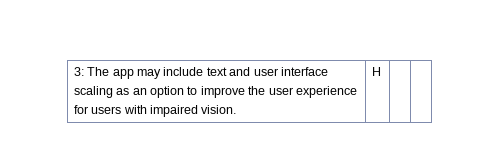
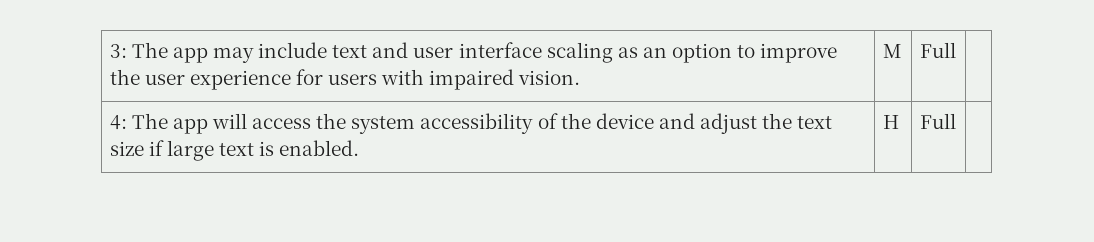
- 3: The app may include text and user interface scaling as an option to improve the user experience for users with impaired vision. | H | |
+ 3: The app may include text and user interface scaling as an option to improve the user experience for users with impaired vision. | M | Full |
+ 4: The app will access the system accessibility of the device and adjust the text size if large text is enabled. | H | Full |

